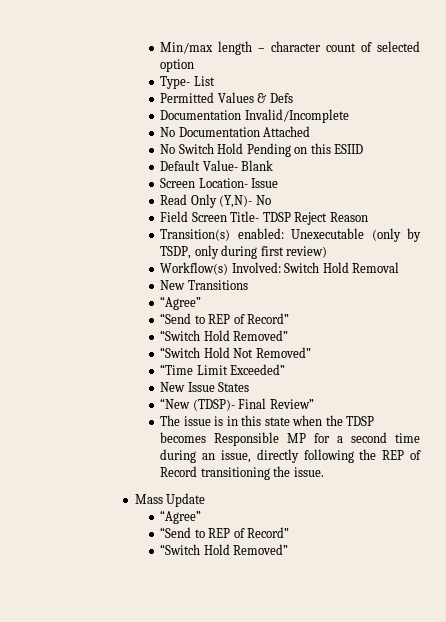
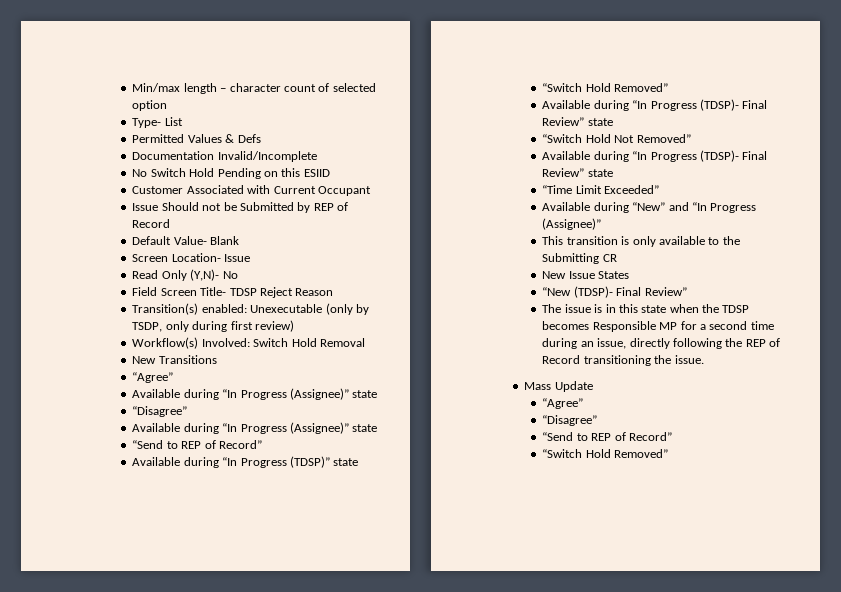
- No Documentation Attached
+ Customer Associated with Current Occupant
+ Issue Should not be Submitted by REP of Record
  New Transitions
  “Agree”
+ Available during “In Progress (Assignee)” state
+ “Disagree”
+ Available during “In Progress (Assignee)” state
  “Send to REP of Record”
+ Available during “In Progress (TDSP)” state
  “Switch Hold Removed”
+ Available during “In Progress (TDSP)- Final Review” state
  “Switch Hold Not Removed”
+ Available during “In Progress (TDSP)- Final Review” state
  “Time Limit Exceeded”
+ Available during “New” and “In Progress (Assignee)”
+ This transition is only available to the Submitting CR
  Mass Update
  “Agree”
+ “Disagree”

